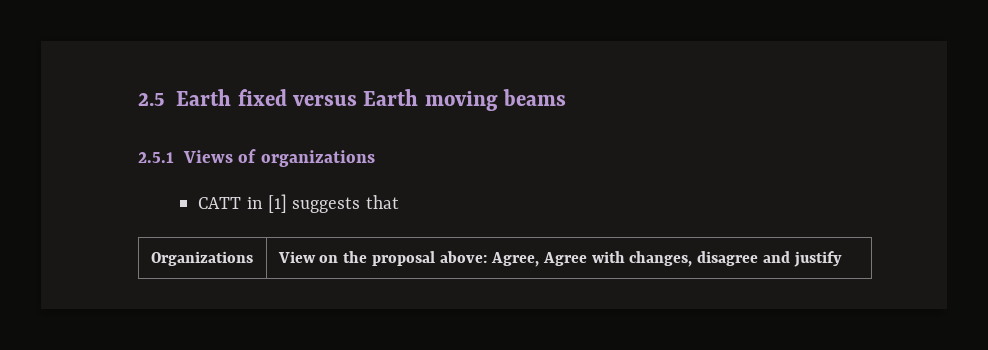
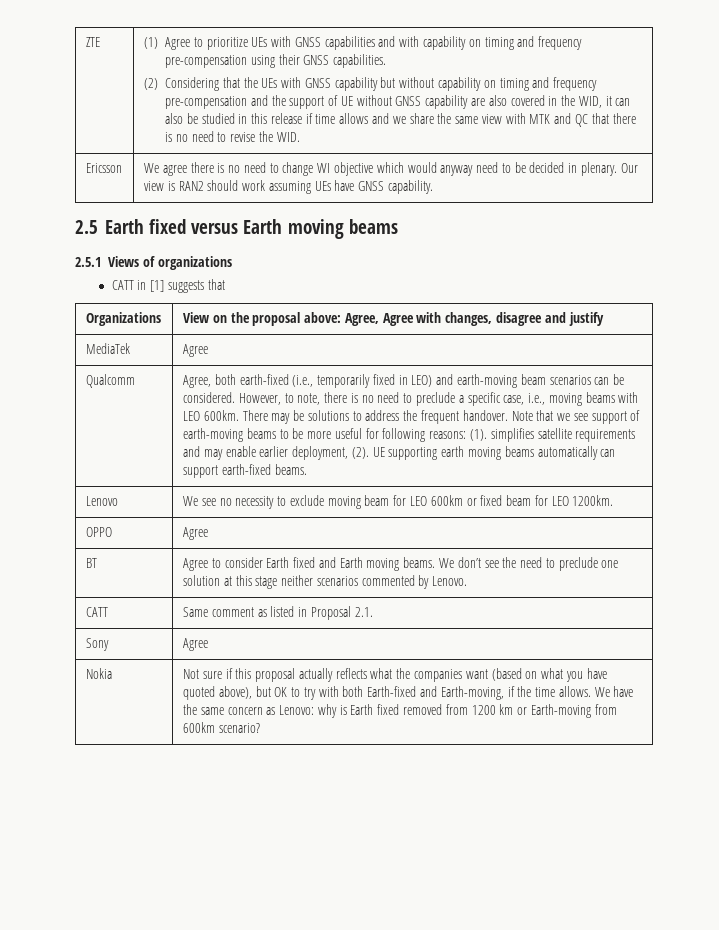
+ ZTE | (1) Agree to prioritize UEs with GNSS capabilities and with capability on timing and frequency pre-compensation using their GNSS capabilities.
+ (2) Considering that the UEs with GNSS capability but without capability on timing and frequency pre-compensation and the support of UE without GNSS capability are also covered in the WID, it can also be studied in this release if time allows and we share the same view with MTK and QC that there is no need to revise the WID.
+ Ericsson | We agree there is no need to change WI objective which would anyway need to be decided in plenary. Our view is RAN2 should work assuming UEs have GNSS capability.
+ MediaTek | Agree
+ Qualcomm | Agree, both earth-fixed (i.e., temporarily fixed in LEO) and earth-moving beam scenarios can be considered. However, to note, there is no need to preclude a specific case, i.e., moving beams with LEO 600km. There may be solutions to address the frequent handover. Note that we see support of earth-moving beams to be more useful for following reasons: (1). simplifies satellite requirements and may enable earlier deployment, (2). UE supporting earth moving beams automatically can support earth-fixed beams.
+ Lenovo | We see no necessity to exclude moving beam for LEO 600km or fixed beam for LEO 1200km.
+ OPPO | Agree
+ BT | Agree to consider Earth fixed and Earth moving beams. We don’t see the need to preclude one solution at this stage neither scenarios commented by Lenovo.
+ CATT | Same comment as listed in Proposal 2.1.
+ Sony | Agree
+ Nokia | Not sure if this proposal actually reflects what the companies want (based on what you have quoted above), but OK to try with both Earth-fixed and Earth-moving, if the time allows. We have the same concern as Lenovo: why is Earth fixed removed from 1200 km or Earth-moving from 600km scenario?

